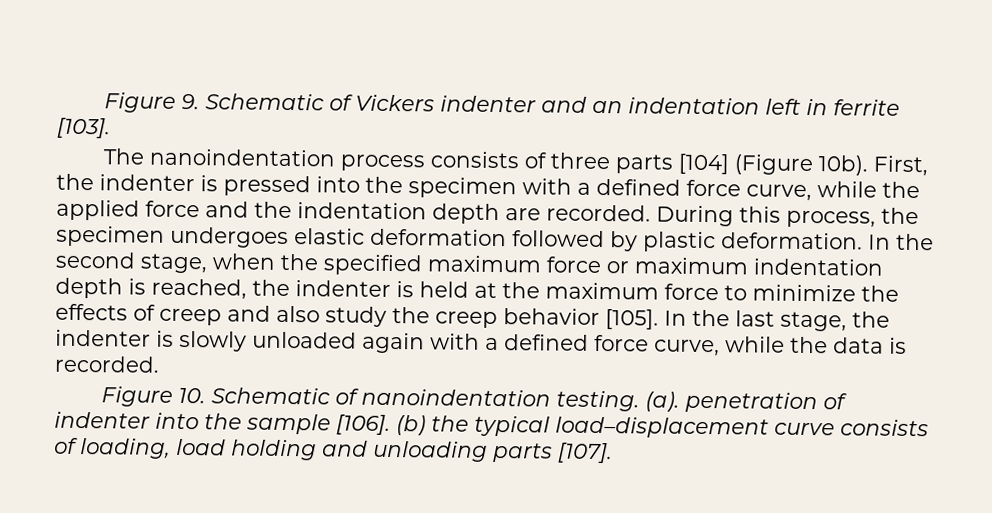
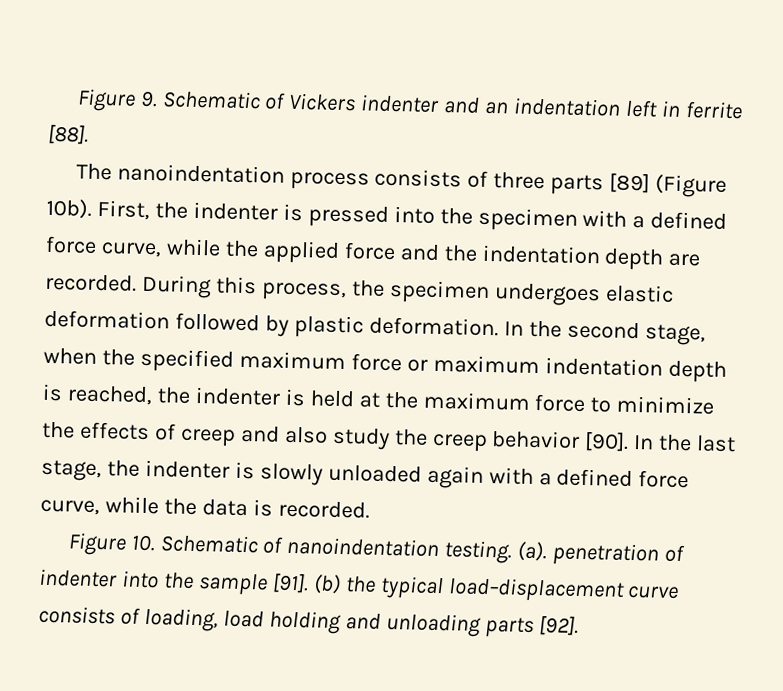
- Figure 9. Schematic of Vickers indenter and an indentation left in ferrite [103].
+ Figure 9. Schematic of Vickers indenter and an indentation left in ferrite [88].
- The nanoindentation process consists of three parts [104] (Figure 10b).
+ The nanoindentation process consists of three parts [89] (Figure 10b).
- In the second stage, when the specified maximum force or maximum indentation depth is reached, the indenter is held at the maximum force to minimize the effects of creep and also study the creep behavior [105].
+ In the second stage, when the specified maximum force or maximum indentation depth is reached, the indenter is held at the maximum force to minimize the effects of creep and also study the creep behavior [90].
- (a). penetration of indenter into the sample [106].
+ (a). penetration of indenter into the sample [91].
- (b) the typical load–displacement curve consists of loading, load holding and unloading parts [107].
+ (b) the typical load–displacement curve consists of loading, load holding and unloading parts [92].

